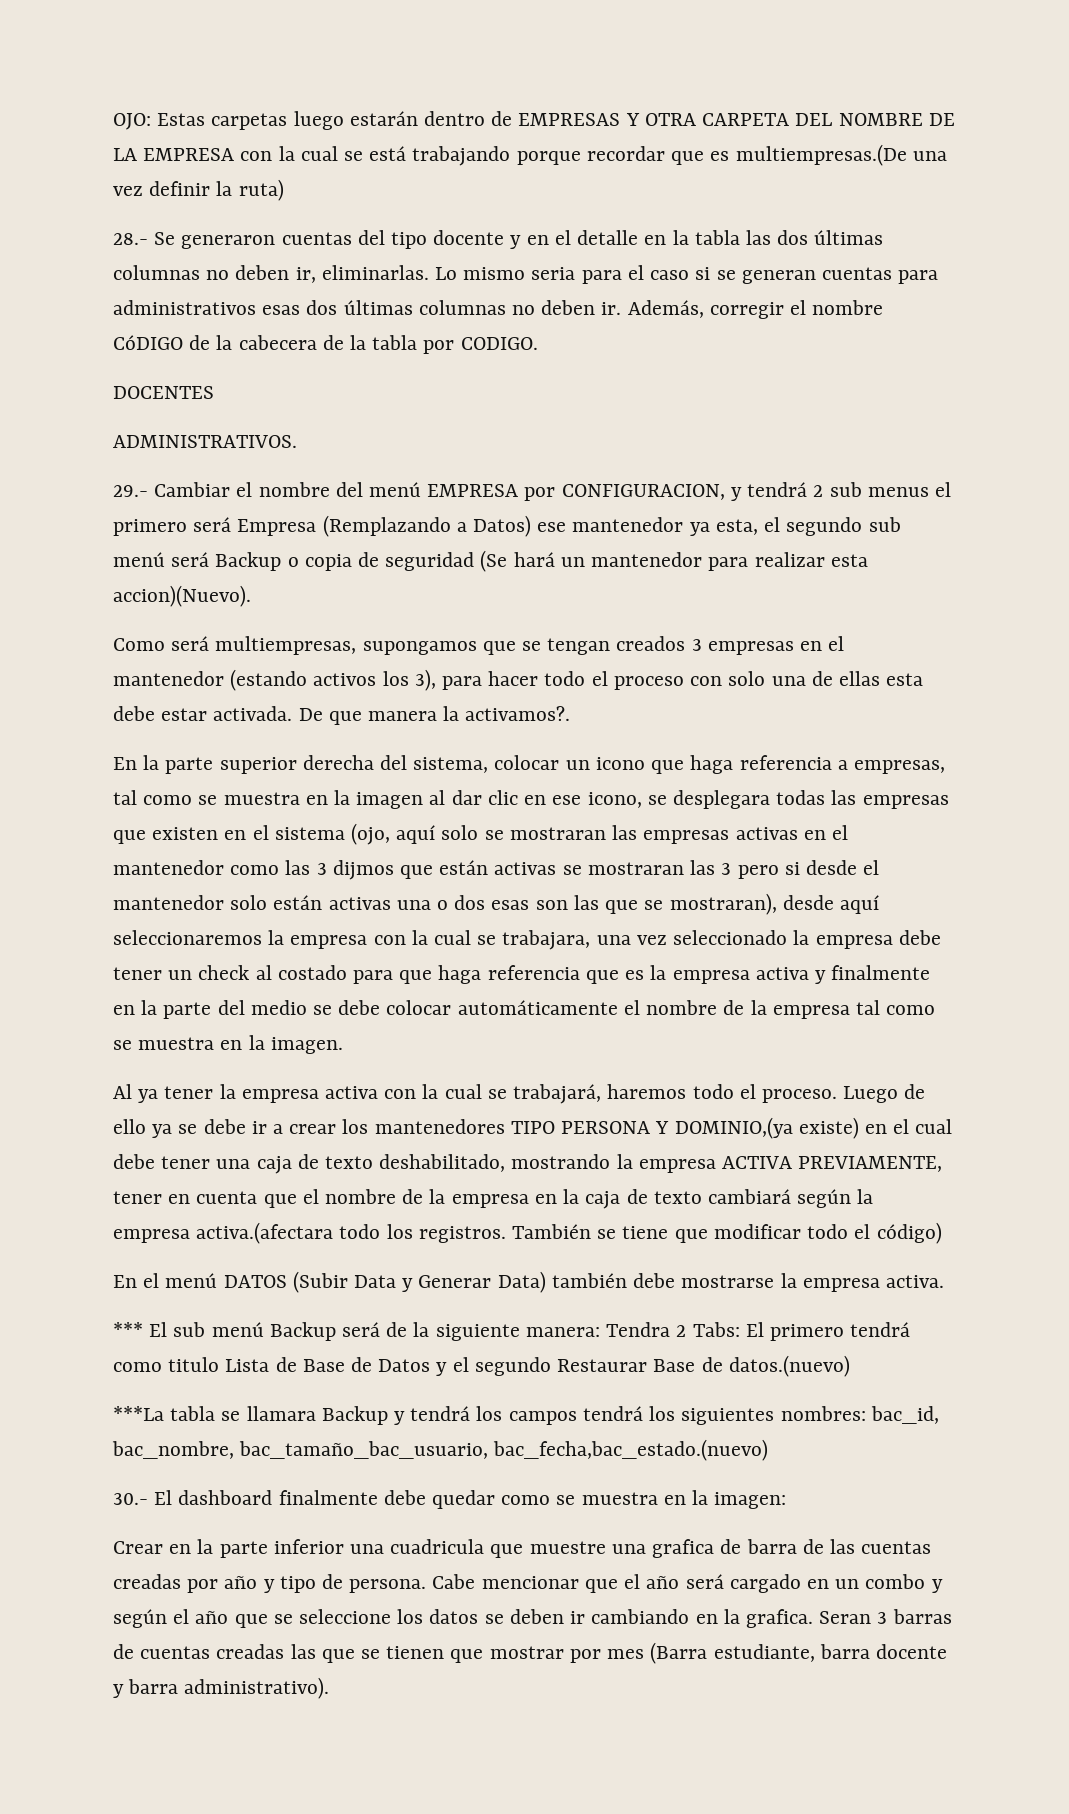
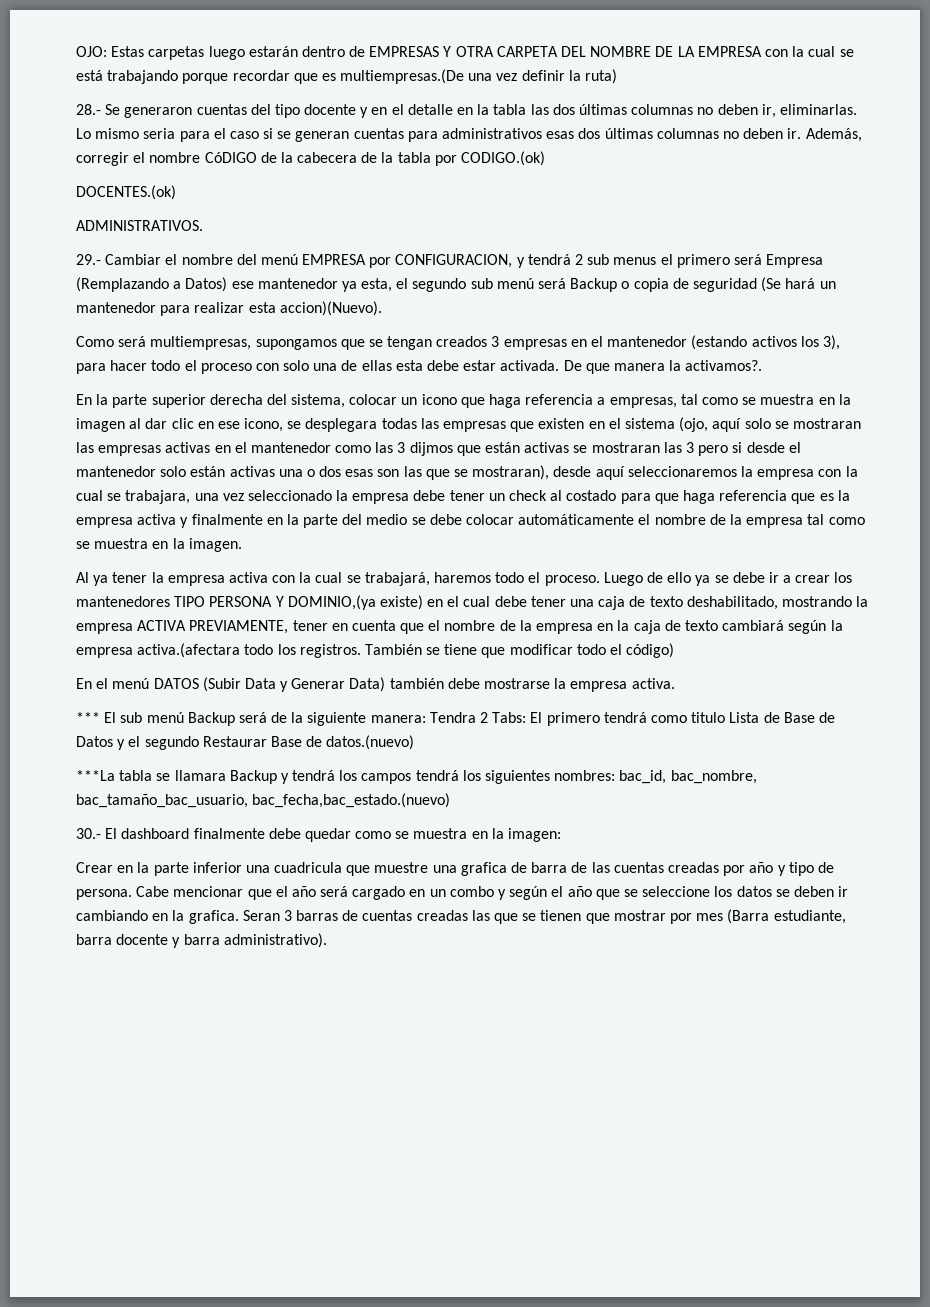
- Además, corregir el nombre CóDIGO de la cabecera de la tabla por CODIGO.
- DOCENTES
+ Además, corregir el nombre CóDIGO de la cabecera de la tabla por CODIGO.(ok)
+ DOCENTES.(ok)

